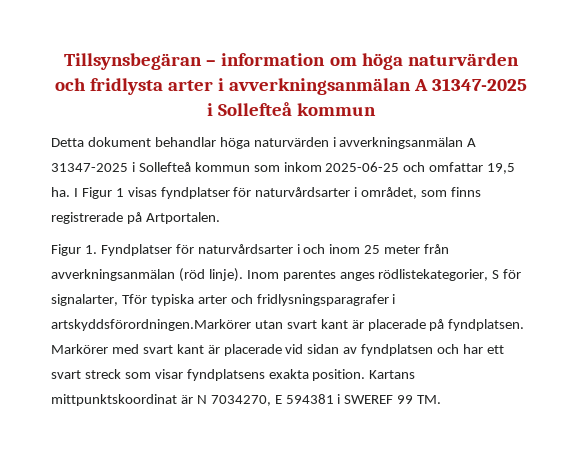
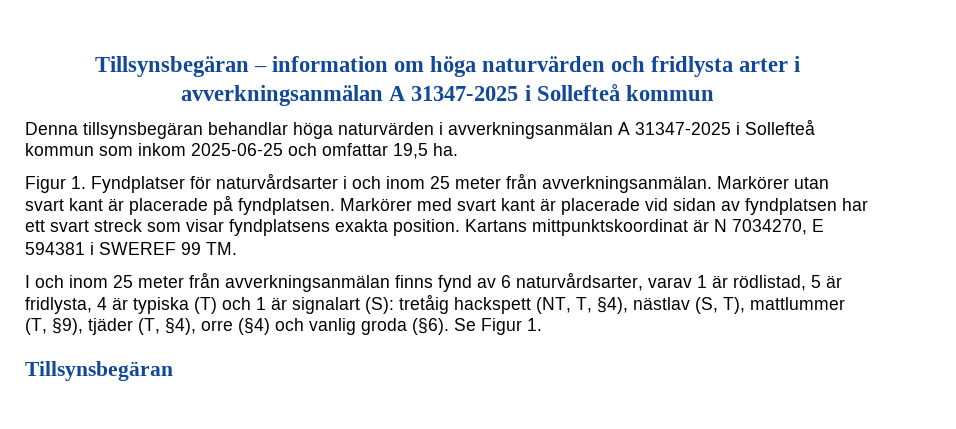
- Detta dokument behandlar höga naturvärden i avverkningsanmälan A 31347-2025 i Sollefteå kommun som inkom 2025-06-25 och omfattar 19,5 ha. I Figur 1 visas fyndplatser för naturvårdsarter i området, som finns registrerade på Artportalen.
+ Denna tillsynsbegäran behandlar höga naturvärden i avverkningsanmälan A 31347-2025 i Sollefteå kommun som inkom 2025-06-25 och omfattar 19,5 ha.
- Figur 1. Fyndplatser för naturvårdsarter i och inom 25 meter från avverkningsanmälan (röd linje). Inom parentes anges rödlistekategorier, S för signalarter, Tför typiska arter och fridlysningsparagrafer i artskyddsförordningen.Markörer utan svart kant är placerade på fyndplatsen.
+ Figur 1. Fyndplatser för naturvårdsarter i och inom 25 meter från avverkningsanmälan. Markörer utan svart kant är placerade på fyndplatsen.
- Markörer med svart kant är placerade vid sidan av fyndplatsen och har ett svart streck som visar fyndplatsens exakta position.
+ Markörer med svart kant är placerade vid sidan av fyndplatsen har ett svart streck som visar fyndplatsens exakta position.
+ I och inom 25 meter från avverkningsanmälan finns fynd av 6 naturvårdsarter, varav 1 är rödlistad, 5 är fridlysta, 4 är typiska (T) och 1 är signalart (S): tretåig hackspett (NT, T, §4), nästlav (S, T), mattlummer (T, §9), tjäder (T, §4), orre (§4) och vanlig groda (§6). Se Figur 1.
+ Tillsynsbegäran

